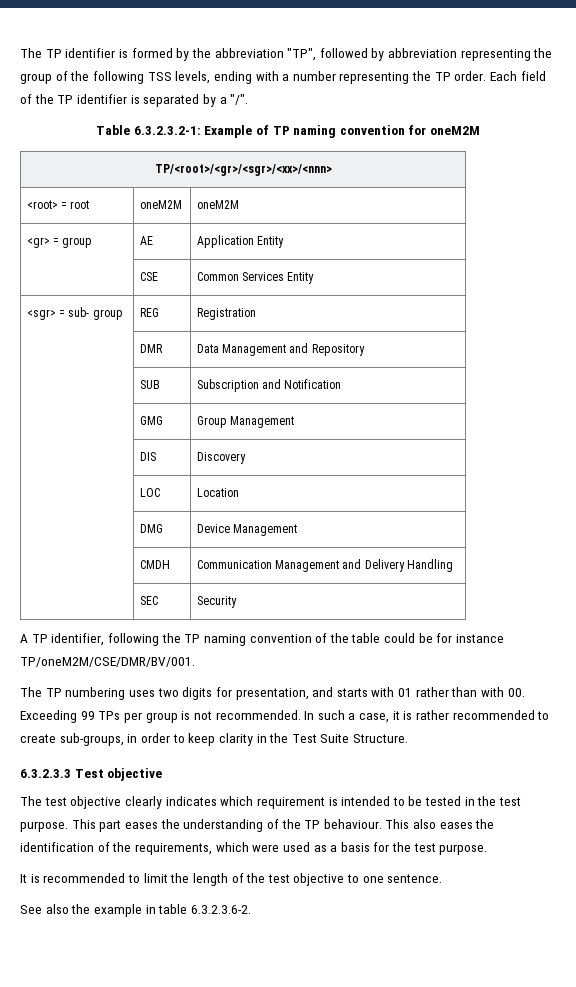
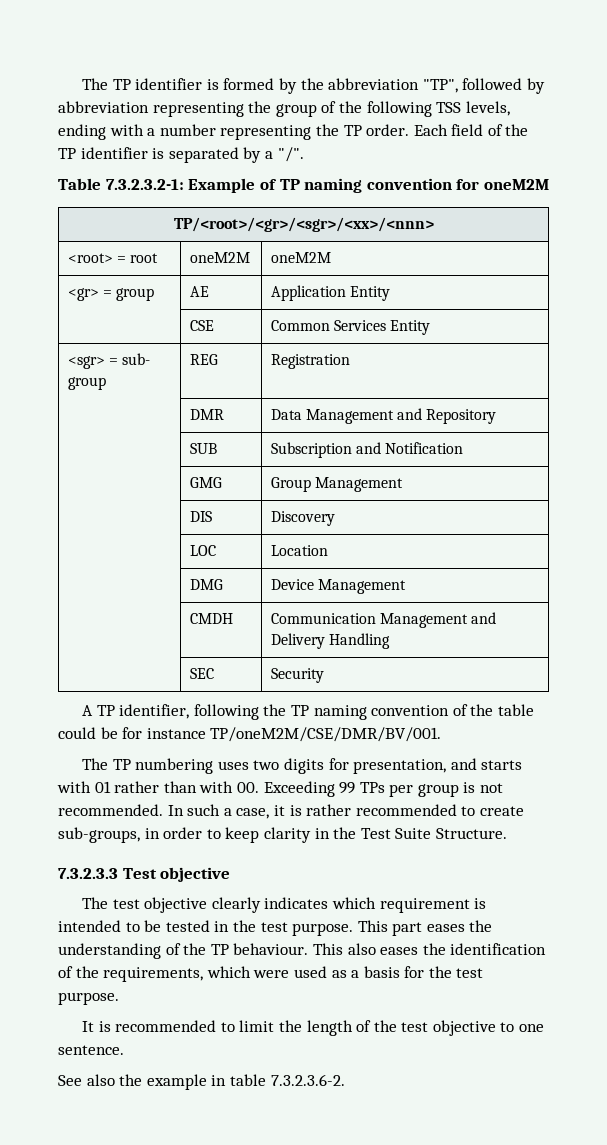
- Table 6.3.2.3.2-1: Example of TP naming convention for oneM2M
+ Table 7.3.2.3.2-1: Example of TP naming convention for oneM2M
- 6.3.2.3.3 Test objective
+ 7.3.2.3.3 Test objective
- See also the example in table 6.3.2.3.6-2.
+ See also the example in table 7.3.2.3.6-2.

